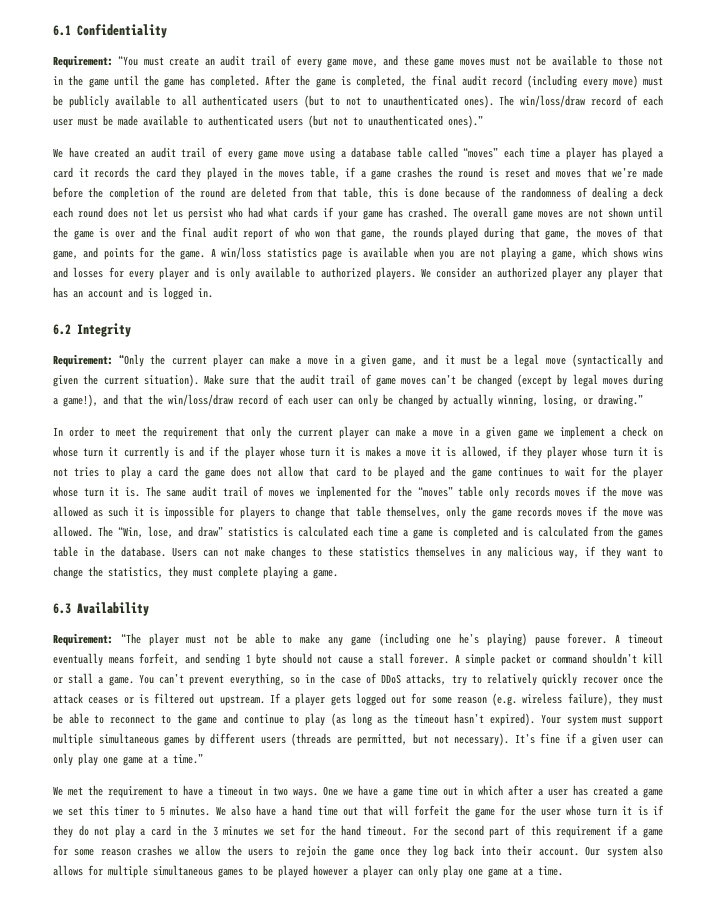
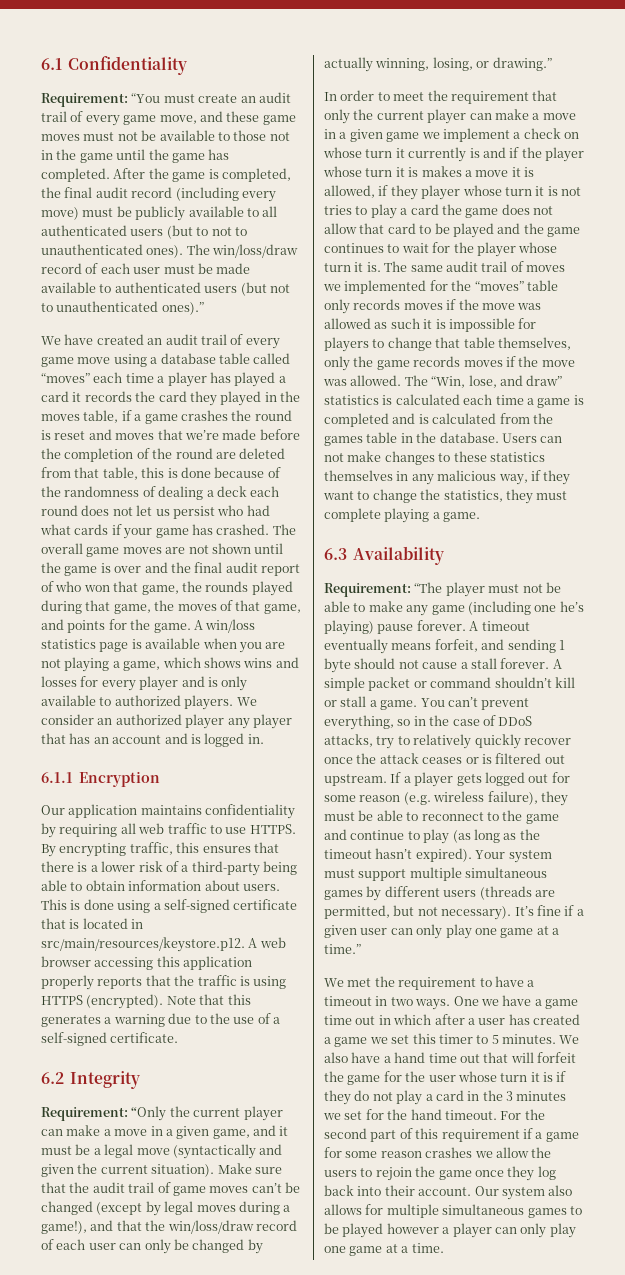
+ 6.1.1 Encryption
+ Our application maintains confidentiality by requiring all web traffic to use HTTPS. By encrypting traffic, this ensures that there is a lower risk of a third-party being able to obtain information about users. This is done using a self-signed certificate that is located in src/main/resources/keystore.p12. A web browser accessing this application properly reports that the traffic is using HTTPS (encrypted). Note that this generates a warning due to the use of a self-signed certificate.

